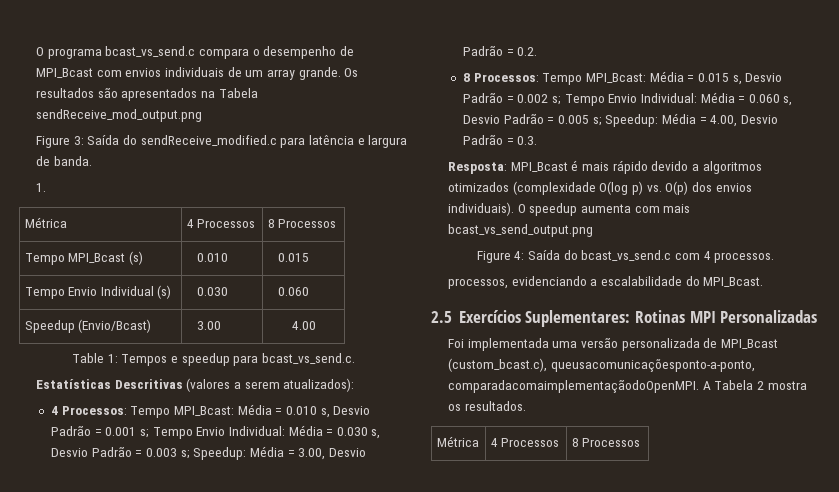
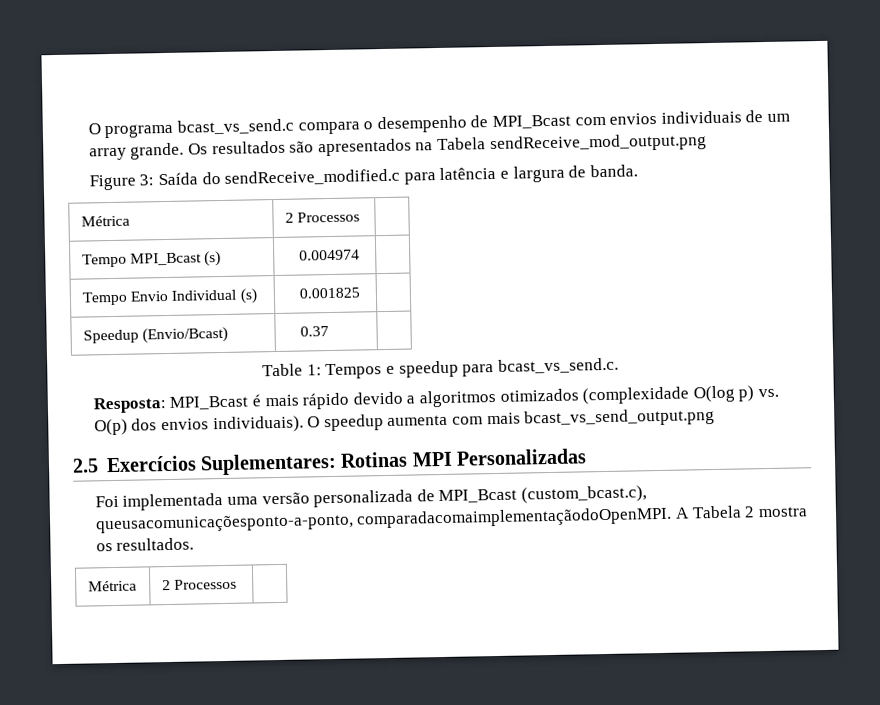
  Figure 3: Saída do sendReceive_modified.c para latência e largura de banda.
- 1.
- Métrica | 4 Processos | 8 Processos
+ Métrica | 2 Processos |
- Tempo MPI_Bcast (s) | 0.010 | 0.015
+ Tempo MPI_Bcast (s) | 0.004974 |
- Tempo Envio Individual (s) | 0.030 | 0.060
+ Tempo Envio Individual (s) | 0.001825 |
- Speedup (Envio/Bcast) | 3.00 | 4.00
+ Speedup (Envio/Bcast) | 0.37 |
- Estatísticas Descritivas (valores a serem atualizados):
- 4 Processos: Tempo MPI_Bcast: Média = 0.010 s, Desvio Padrão = 0.001 s; Tempo Envio Individual: Média = 0.030 s, Desvio Padrão = 0.003 s; Speedup: Média = 3.00, Desvio Padrão = 0.2.
- 8 Processos: Tempo MPI_Bcast: Média = 0.015 s, Desvio Padrão = 0.002 s; Tempo Envio Individual: Média = 0.060 s, Desvio Padrão = 0.005 s; Speedup: Média = 4.00, Desvio Padrão = 0.3.
- Figure 4: Saída do bcast_vs_send.c com 4 processos.
- processos, evidenciando a escalabilidade do MPI_Bcast.
  A Tabela 2 mostra os resultados.
- Métrica | 4 Processos | 8 Processos
+ Métrica | 2 Processos |

